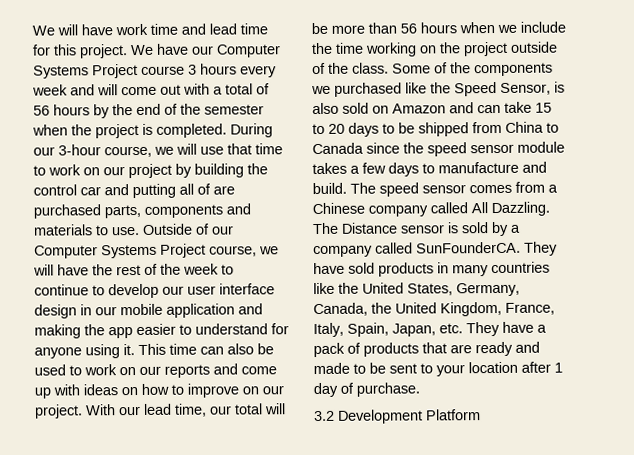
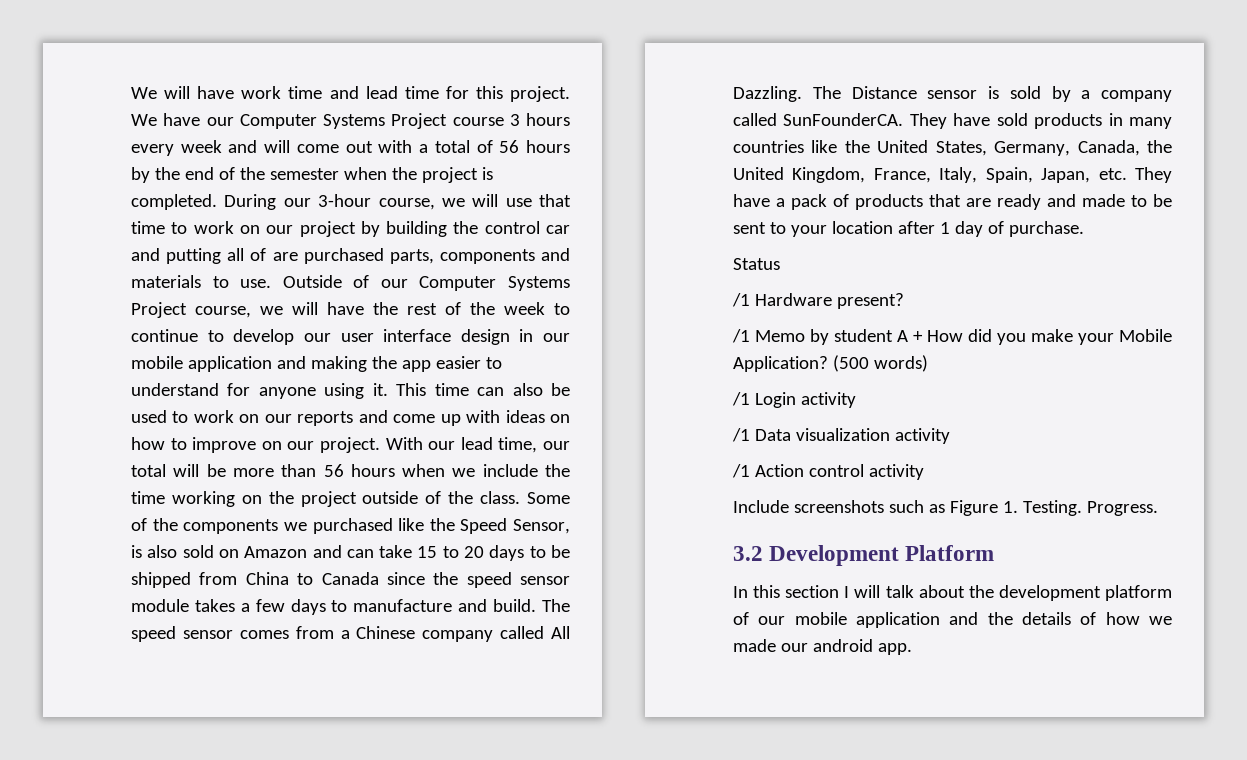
+ Status
+ /1 Hardware present?
+ /1 Memo by student A + How did you make your Mobile Application? (500 words)
+ /1 Login activity
+ /1 Data visualization activity
+ /1 Action control activity
+ Include screenshots such as Figure 1. Testing. Progress.
  3.2 Development Platform
+ In this section I will talk about the development platform of our mobile application and the details of how we made our android app.

